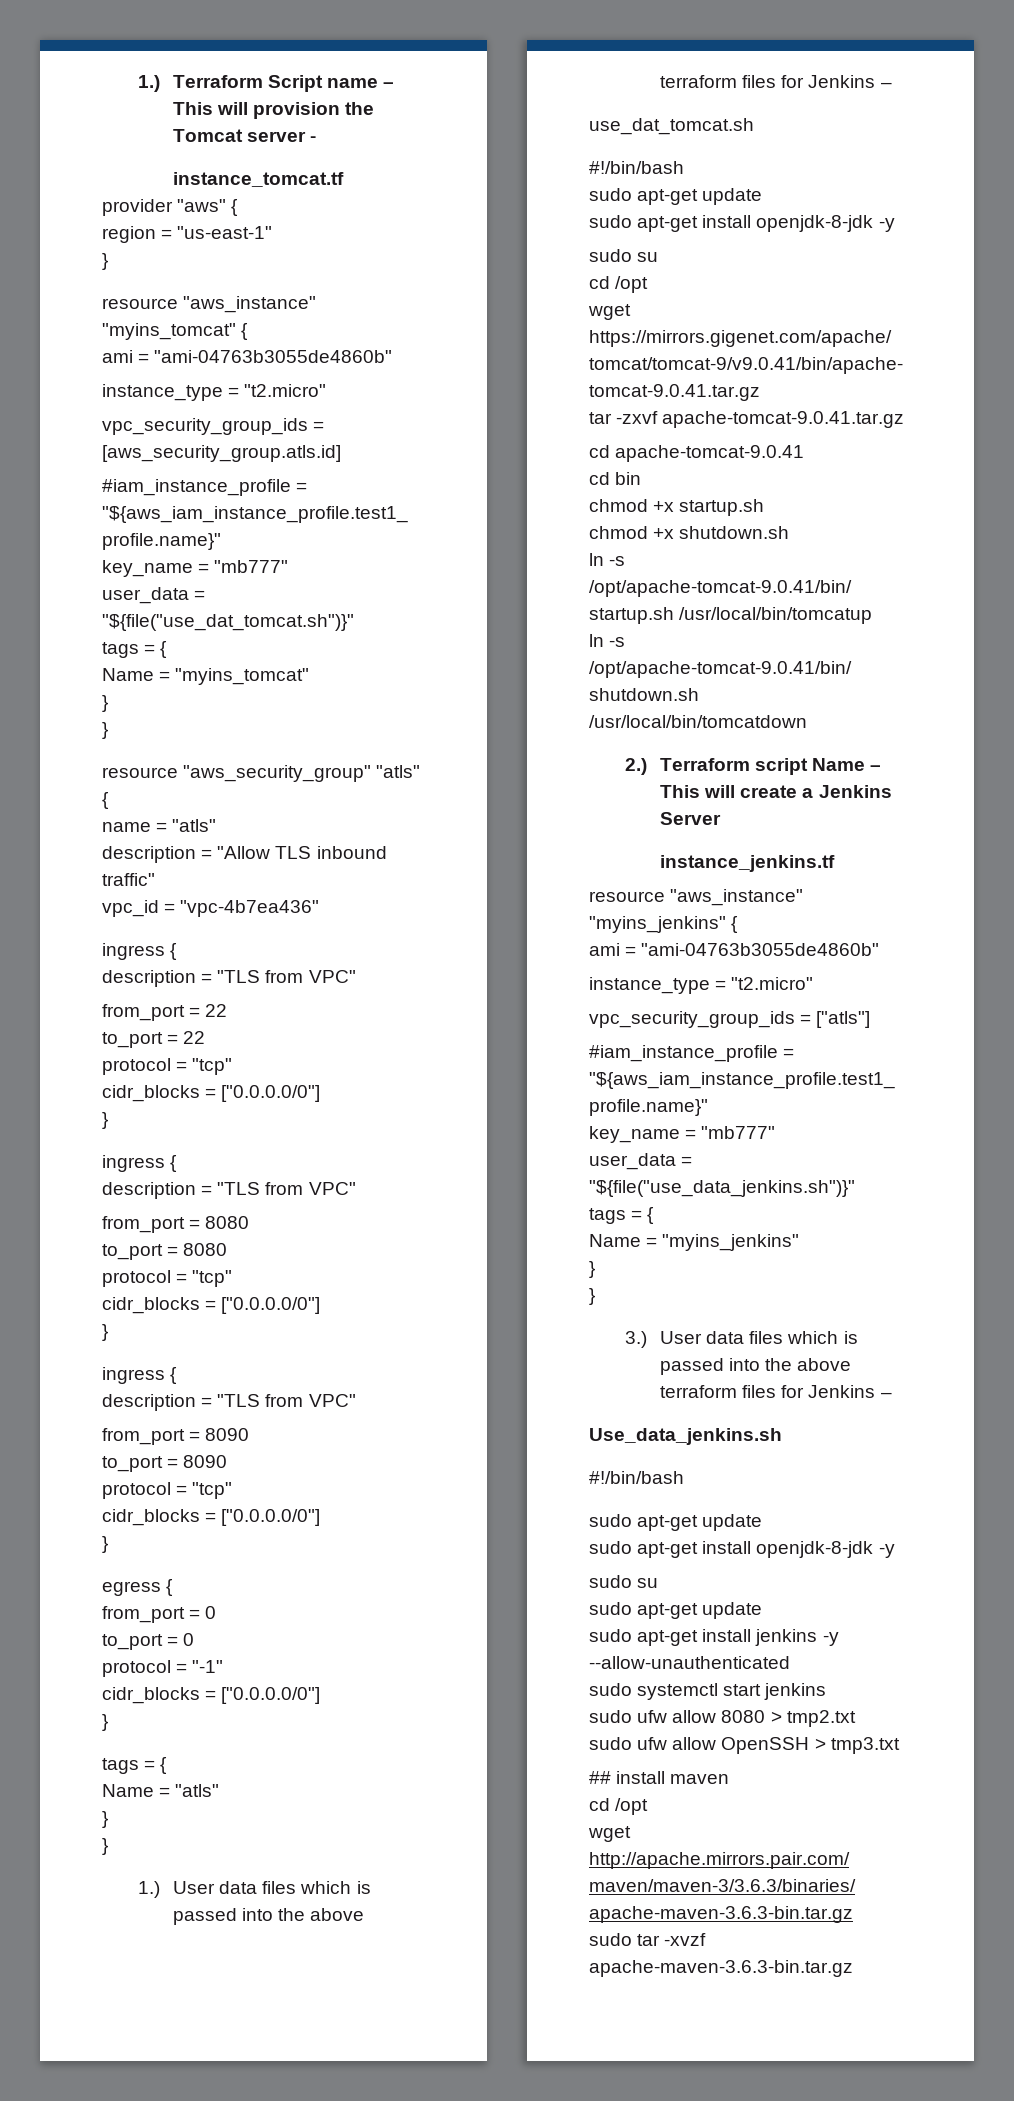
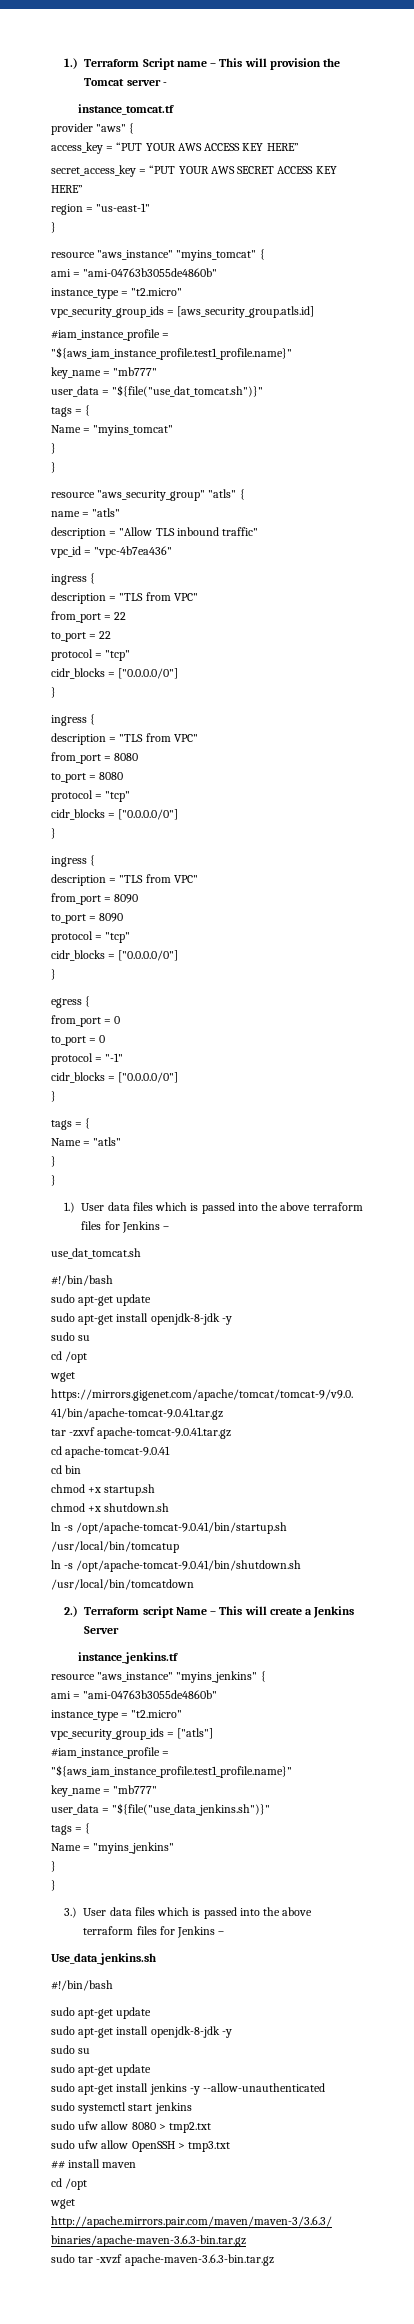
+ access_key = “PUT YOUR AWS ACCESS KEY HERE”
+ secret_access_key = “PUT YOUR AWS SECRET ACCESS KEY HERE”

